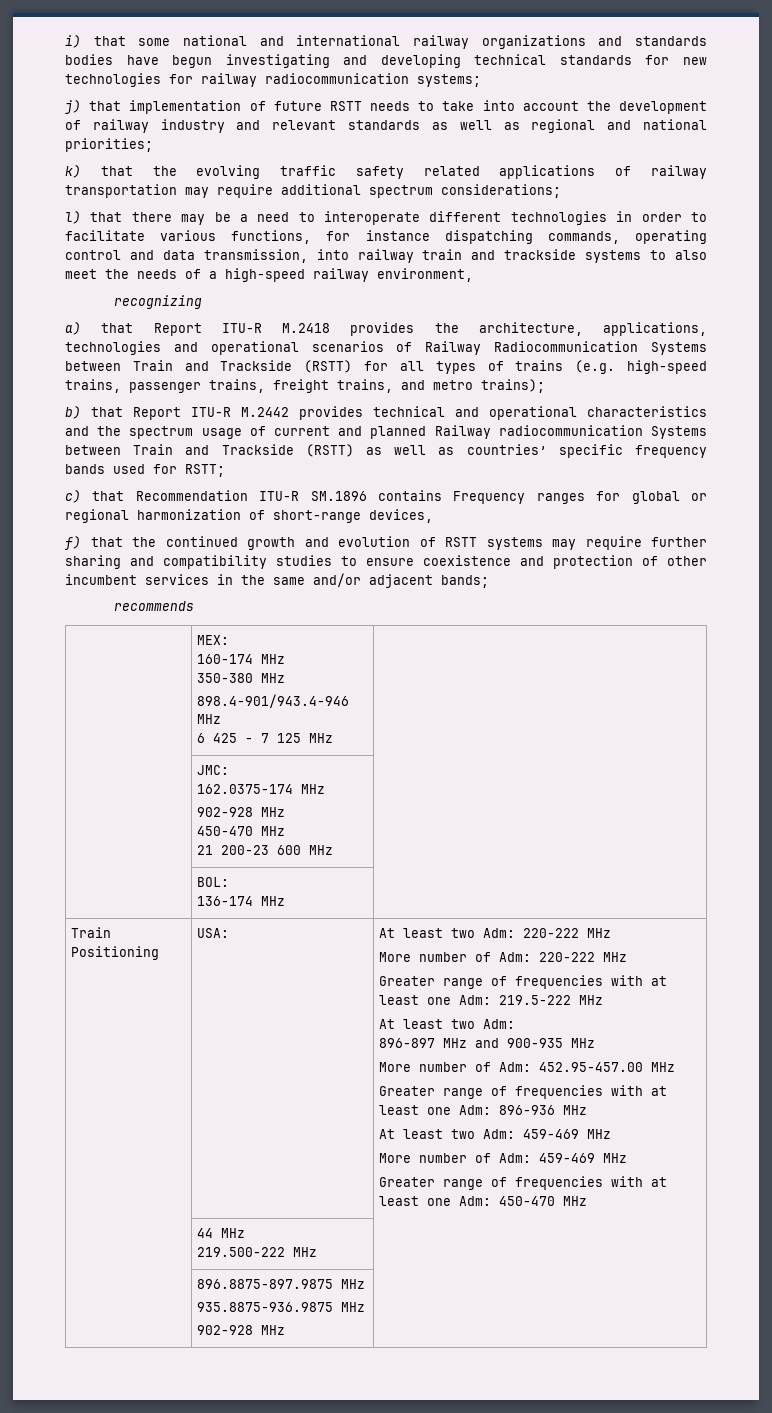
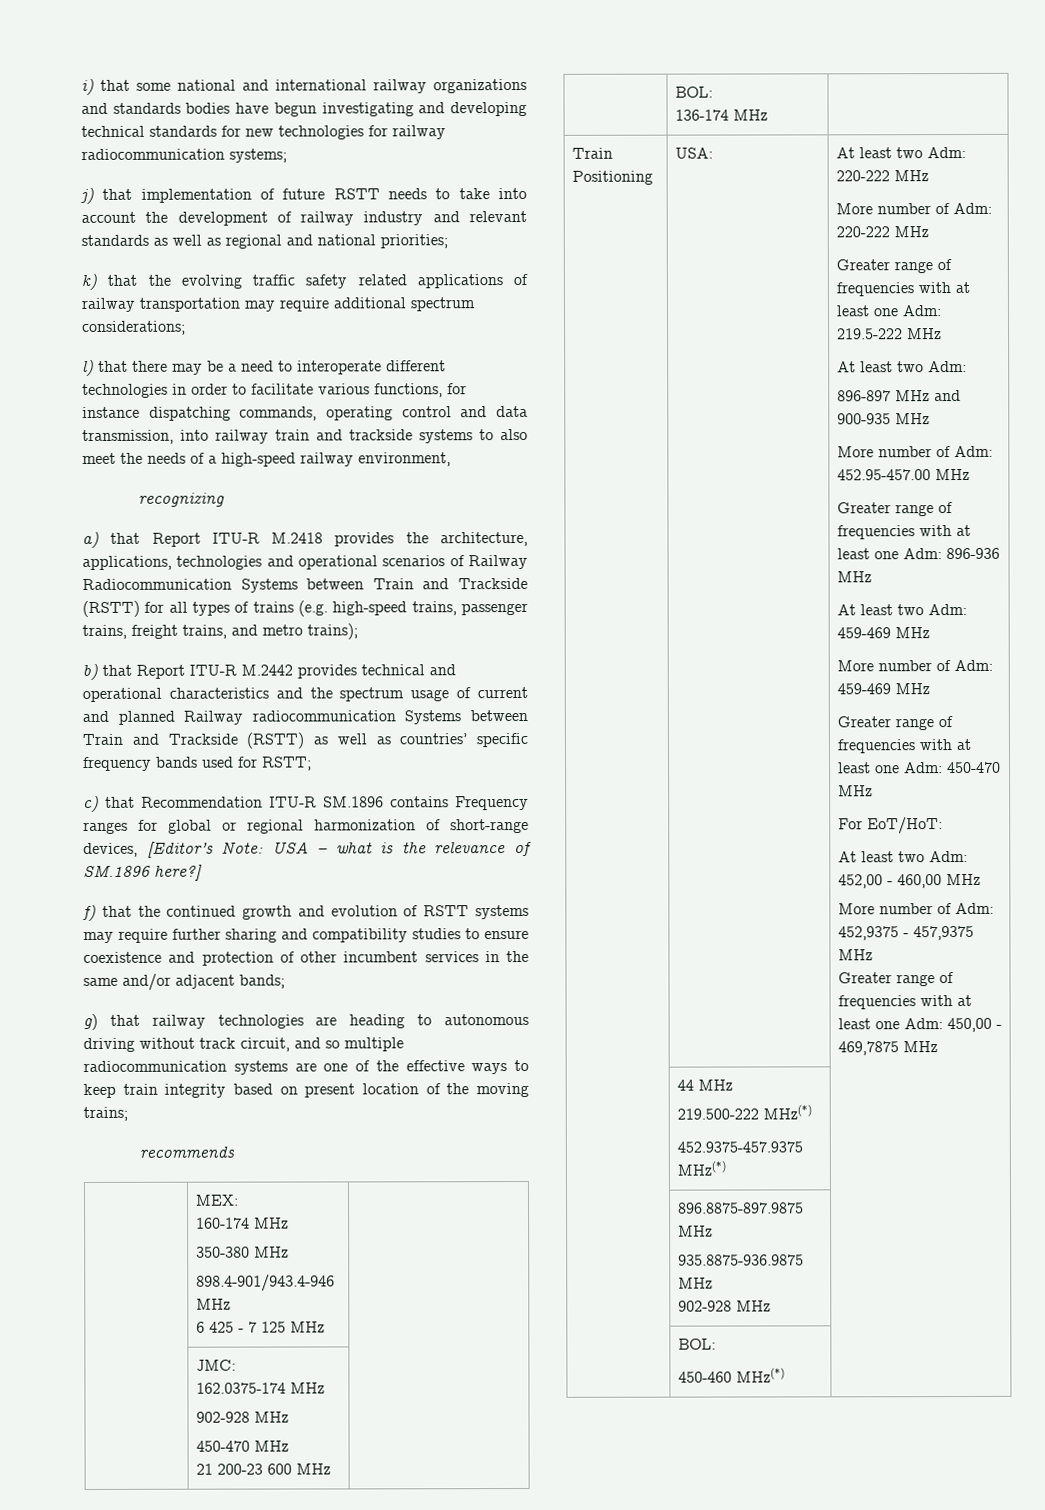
- c) that Recommendation ITU-R SM.1896 contains Frequency ranges for global or regional harmonization of short-range devices,
+ c) that Recommendation ITU-R SM.1896 contains Frequency ranges for global or regional harmonization of short-range devices, [Editor’s Note: USA – what is the relevance of SM.1896 here?]
+ g) that railway technologies are heading to autonomous driving without track circuit, and so multiple radiocommunication systems are one of the effective ways to keep train integrity based on present location of the moving trains;
+ For EoT/HoT:
+ At least two Adm: 452,00 - 460,00 MHz
+ More number of Adm: 452,9375 - 457,9375 MHz
+ Greater range of frequencies with at least one Adm: 450,00 - 469,7875 MHz
  | 44 MHz
- 219.500-222 MHz |
+ 219.500-222 MHz(*)
+ 452.9375-457.9375 MHz(*) |
  | 896.8875-897.9875 MHz
  935.8875-936.9875 MHz
  902-928 MHz |
+ | BOL:
+ 450-460 MHz(*) |

